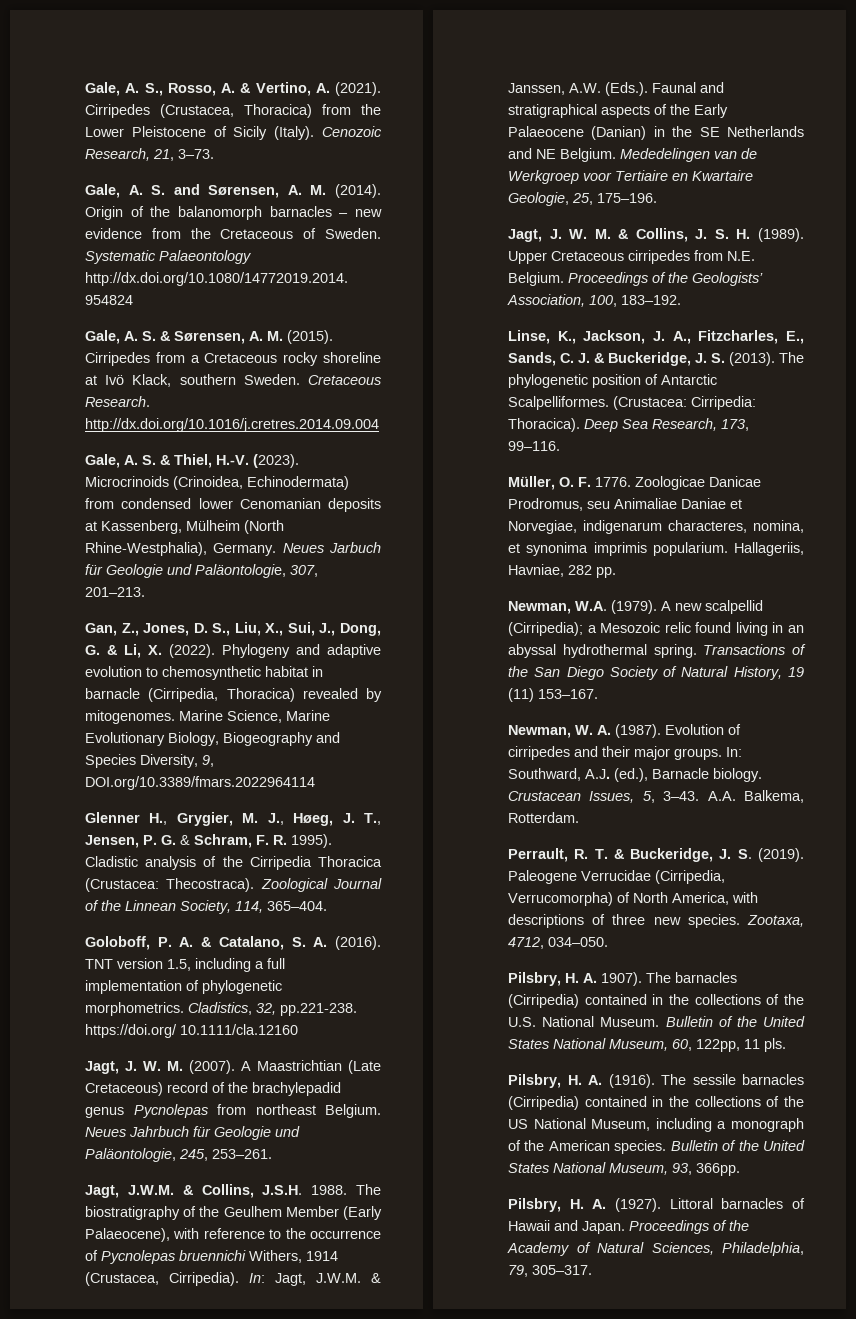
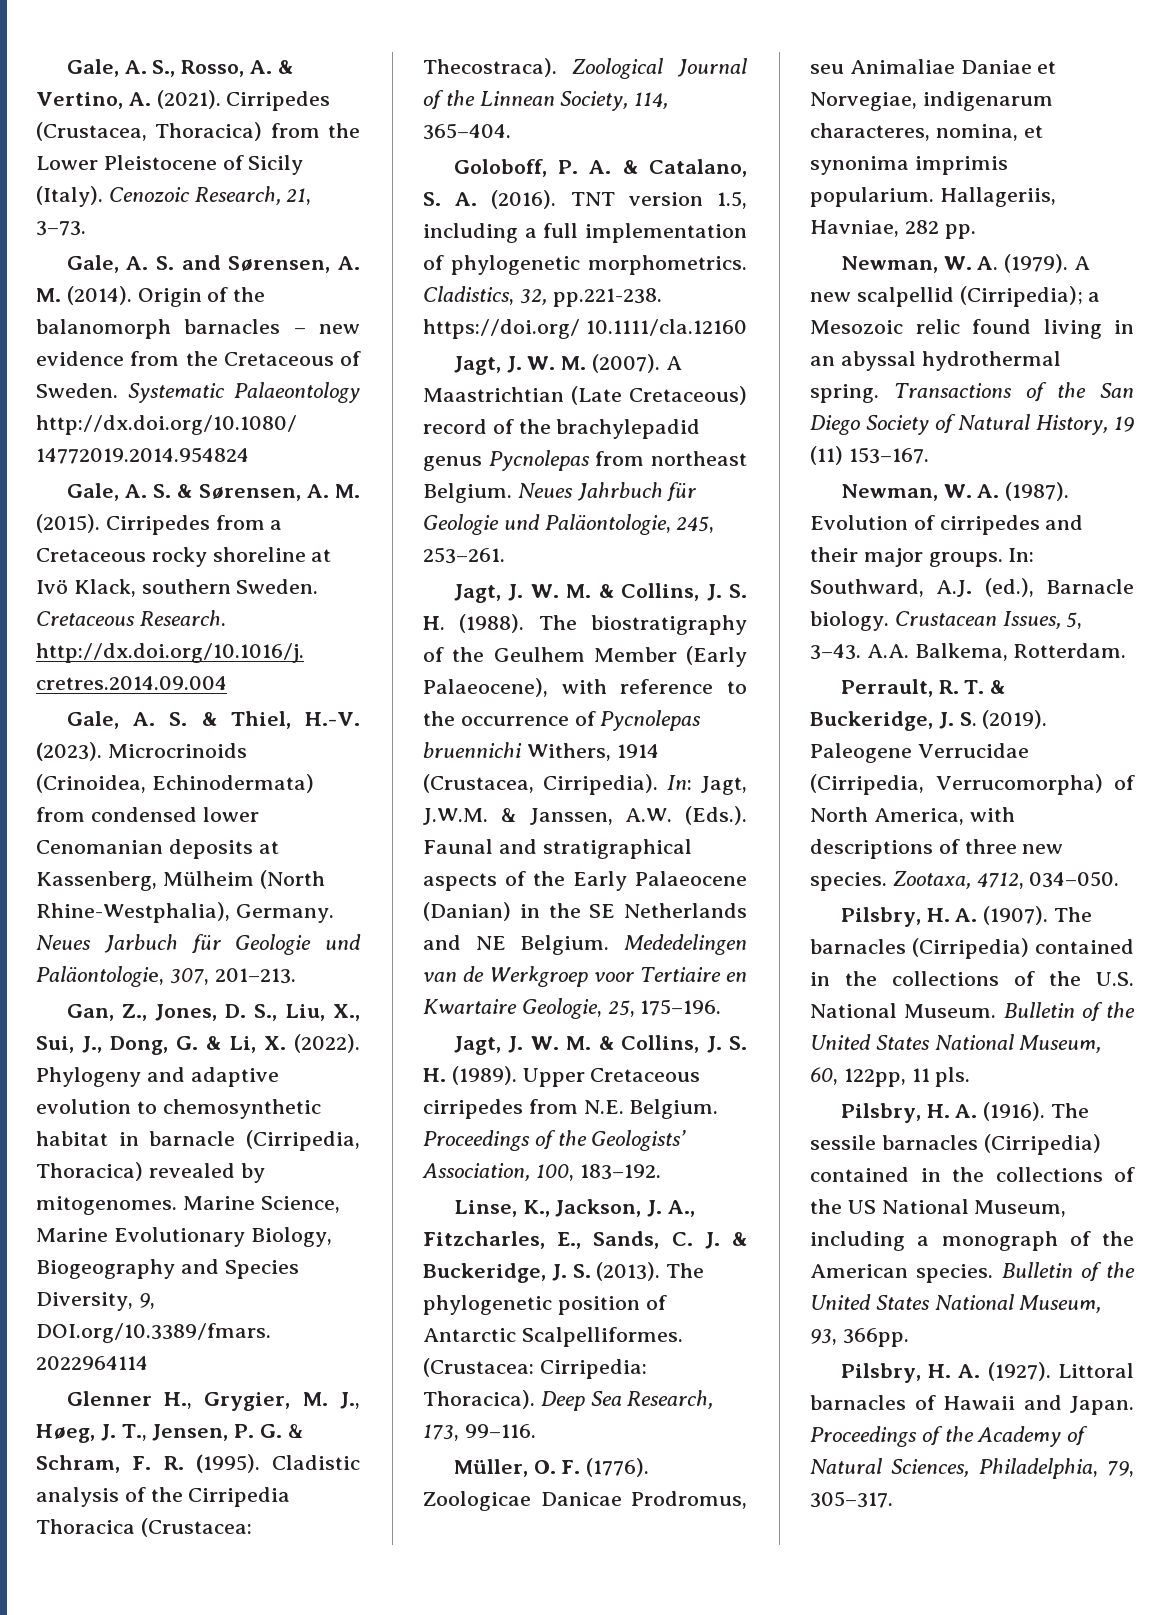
- Glenner H., Grygier, M. J., Høeg, J. T., Jensen, P. G. & Schram, F. R. 1995).
+ Glenner H., Grygier, M. J., Høeg, J. T., Jensen, P. G. & Schram, F. R. (1995).
- Jagt, J.W.M. & Collins, J.S.H. 1988.
+ Jagt, J. W. M. & Collins, J. S. H. (1988).
- Müller, O. F. 1776.
+ Müller, O. F. (1776).
- Newman, W.A. (1979).
+ Newman, W. A. (1979).
- Pilsbry, H. A. 1907).
+ Pilsbry, H. A. (1907).

